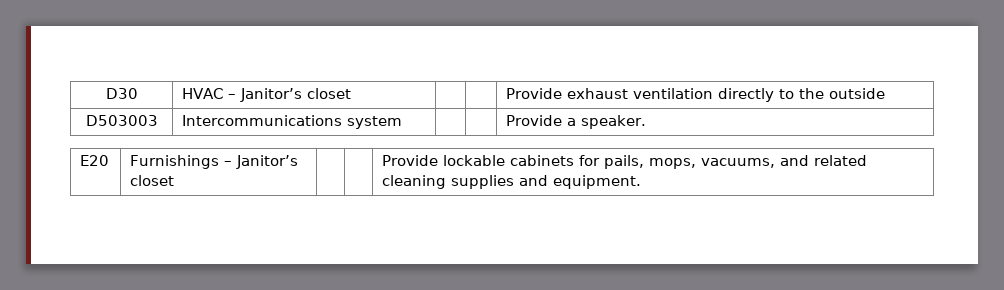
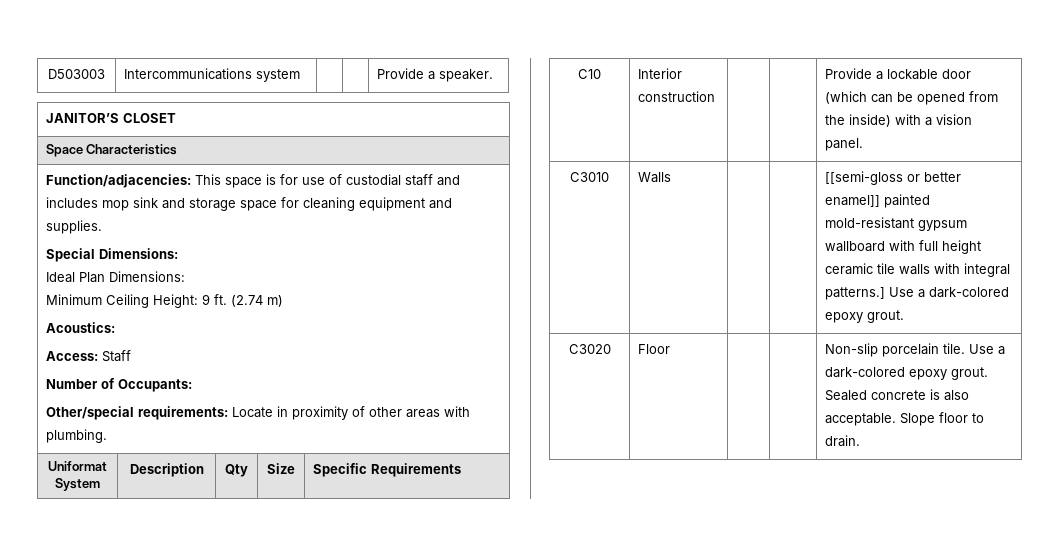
- D30 | HVAC – Janitor’s closet | | | Provide exhaust ventilation directly to the outside
- E20 | Furnishings – Janitor’s closet | | | Provide lockable cabinets for pails, mops, vacuums, and related cleaning supplies and equipment.
+ JANITOR’S CLOSET
+ Space Characteristics
+ Function/adjacencies: This space is for use of custodial staff and includes mop sink and storage space for cleaning equipment and supplies.
+ Special Dimensions:
+ Ideal Plan Dimensions:
+ Minimum Ceiling Height: 9 ft. (2.74 m)
+ Acoustics:
+ Access: Staff
+ Number of Occupants:
+ Other/special requirements: Locate in proximity of other areas with plumbing.
+ Uniformat System | Description | Qty | Size | Specific Requirements
+ C10 | Interior construction | | | Provide a lockable door (which can be opened from the inside) with a vision panel.
+ C3010 | Walls | | | [[semi-gloss or better enamel]] painted mold-resistant gypsum wallboard with full height ceramic tile walls with integral patterns.] Use a dark-colored epoxy grout.
+ C3020 | Floor | | | Non-slip porcelain tile. Use a dark-colored epoxy grout. Sealed concrete is also acceptable. Slope floor to drain.

